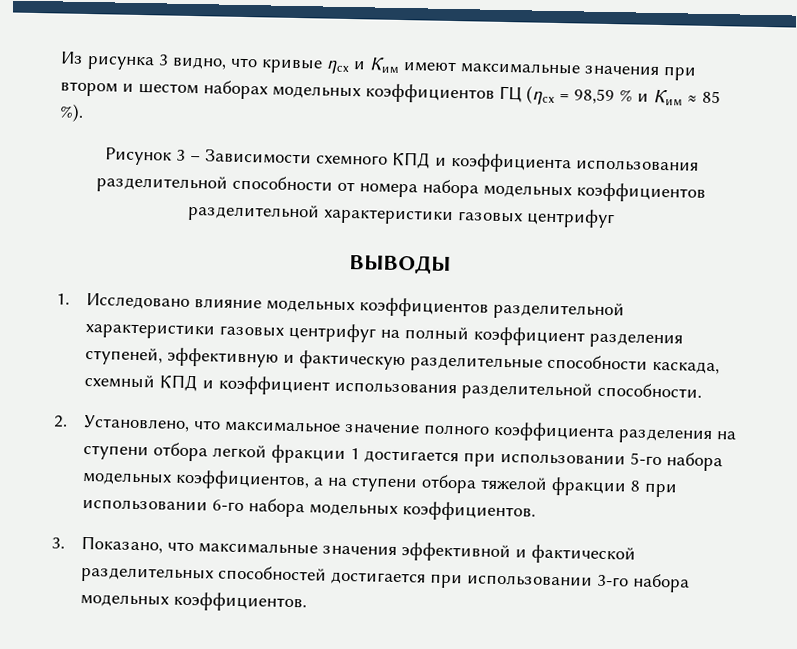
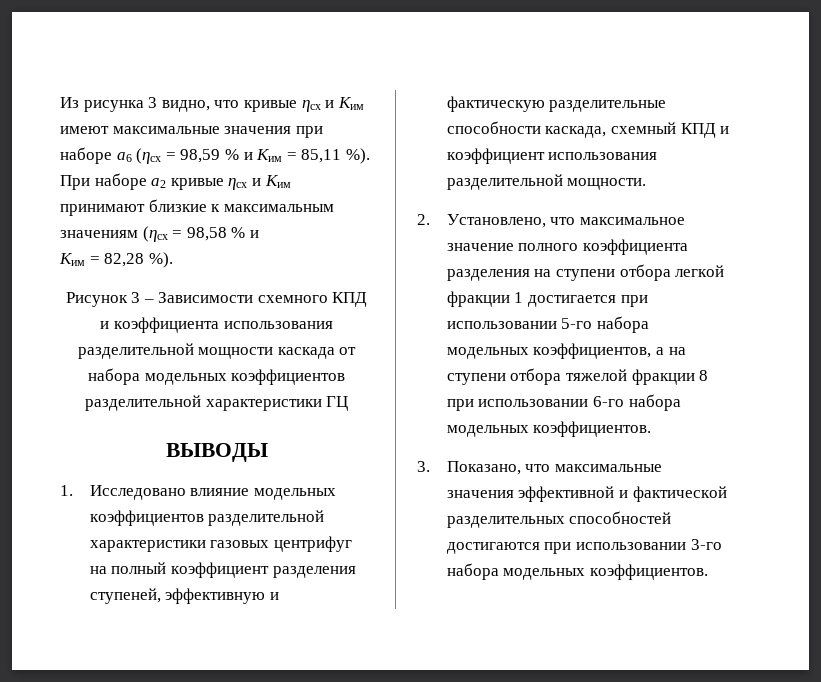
- Из рисунка 3 видно, что кривые ηсх и Ким имеют максимальные значения при втором и шестом наборах модельных коэффициентов ГЦ (ηсх = 98,59 % и Ким ≈ 85 %).
+ Из рисунка 3 видно, что кривые ηсх и Ким имеют максимальные значения при наборе a6 (ηсх = 98,59 % и Ким = 85,11 %). При наборе a2 кривые ηсх и Ким принимают близкие к максимальным значениям (ηсх = 98,58 % и
+ Ким = 82,28 %).
- Рисунок 3 – Зависимости схемного КПД и коэффициента использования разделительной способности от номера набора модельных коэффициентов разделительной характеристики газовых центрифуг
+ Рисунок 3 – Зависимости схемного КПД и коэффициента использования разделительной мощности каскада от набора модельных коэффициентов разделительной характеристики ГЦ
- 1. Исследовано влияние модельных коэффициентов разделительной характеристики газовых центрифуг на полный коэффициент разделения ступеней, эффективную и фактическую разделительные способности каскада, схемный КПД и коэффициент использования разделительной способности.
+ 1. Исследовано влияние модельных коэффициентов разделительной характеристики газовых центрифуг на полный коэффициент разделения ступеней, эффективную и фактическую разделительные способности каскада, схемный КПД и коэффициент использования разделительной мощности.
- 3. Показано, что максимальные значения эффективной и фактической разделительных способностей достигается при использовании 3-го набора модельных коэффициентов.
+ 3. Показано, что максимальные значения эффективной и фактической разделительных способностей достигаются при использовании 3-го набора модельных коэффициентов.

